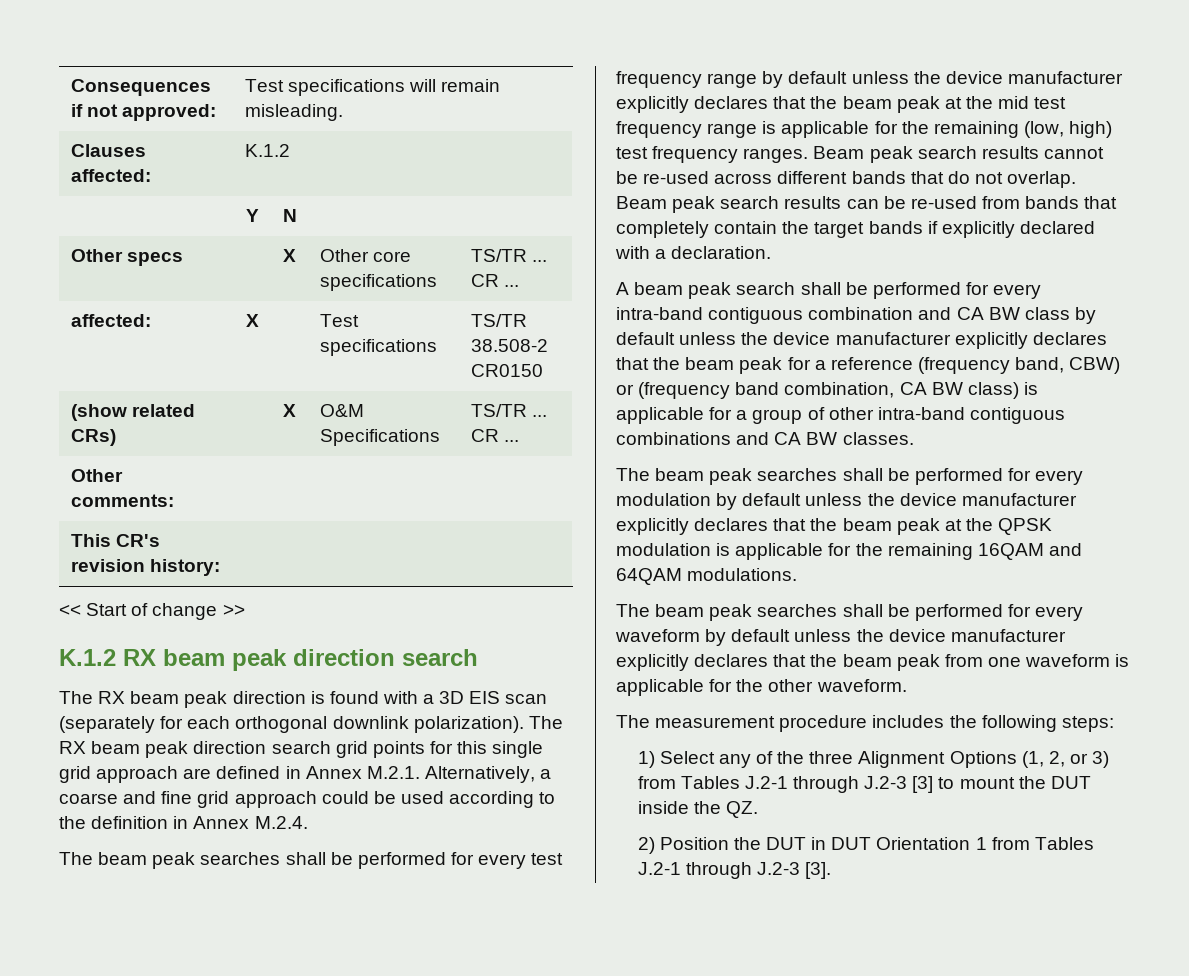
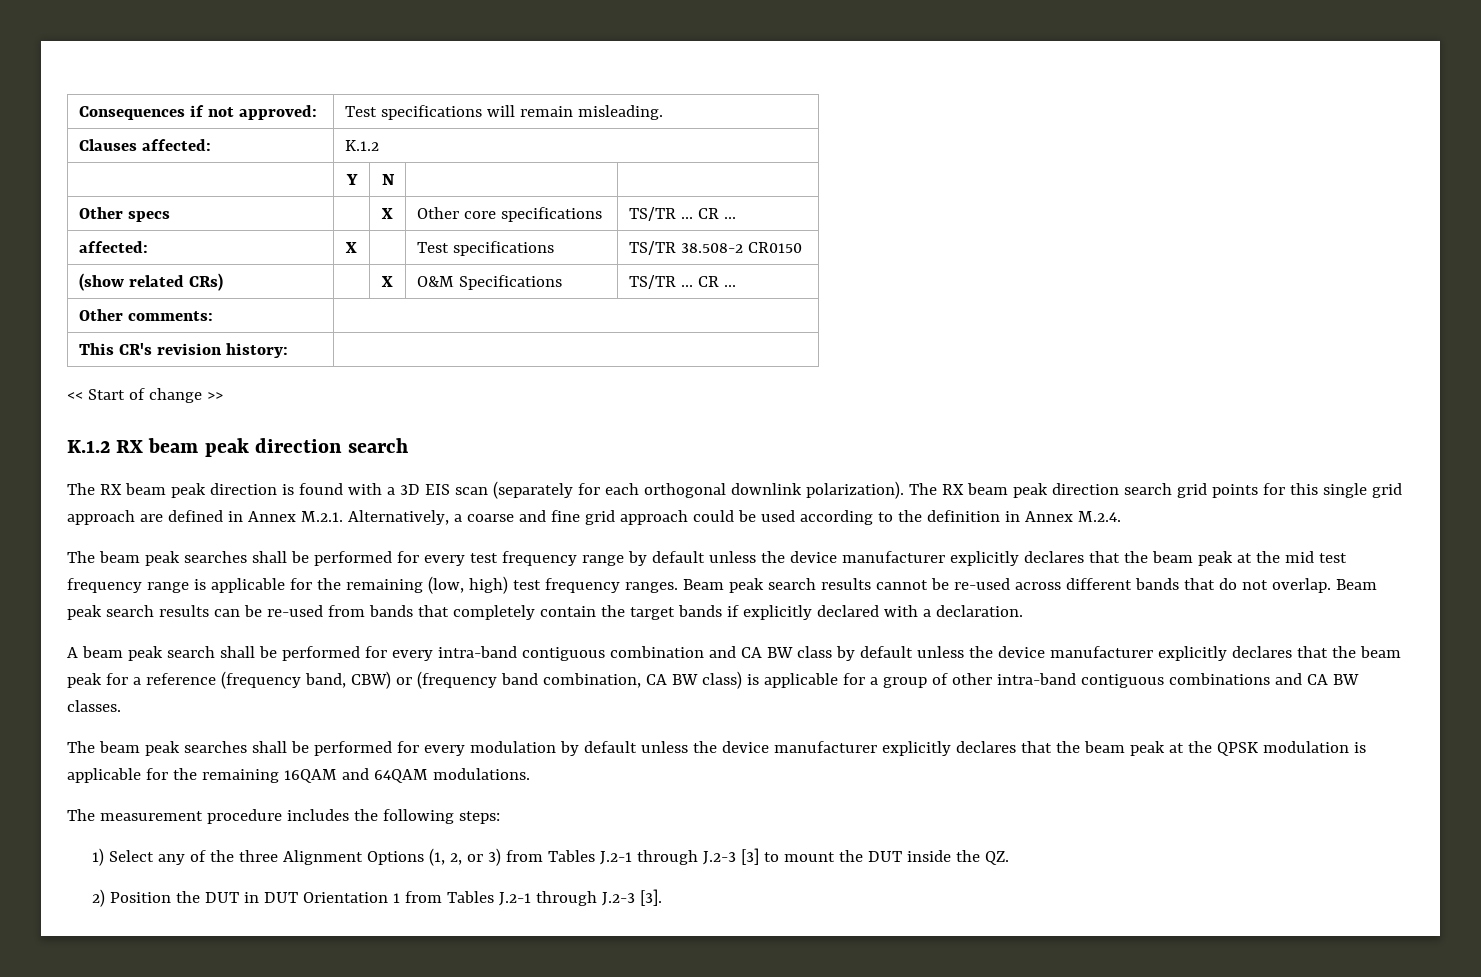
- The beam peak searches shall be performed for every waveform by default unless the device manufacturer explicitly declares that the beam peak from one waveform is applicable for the other waveform.

